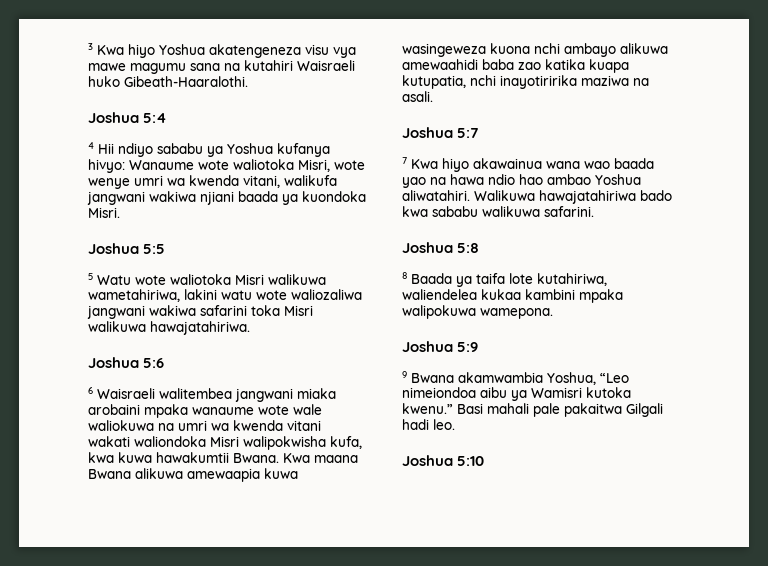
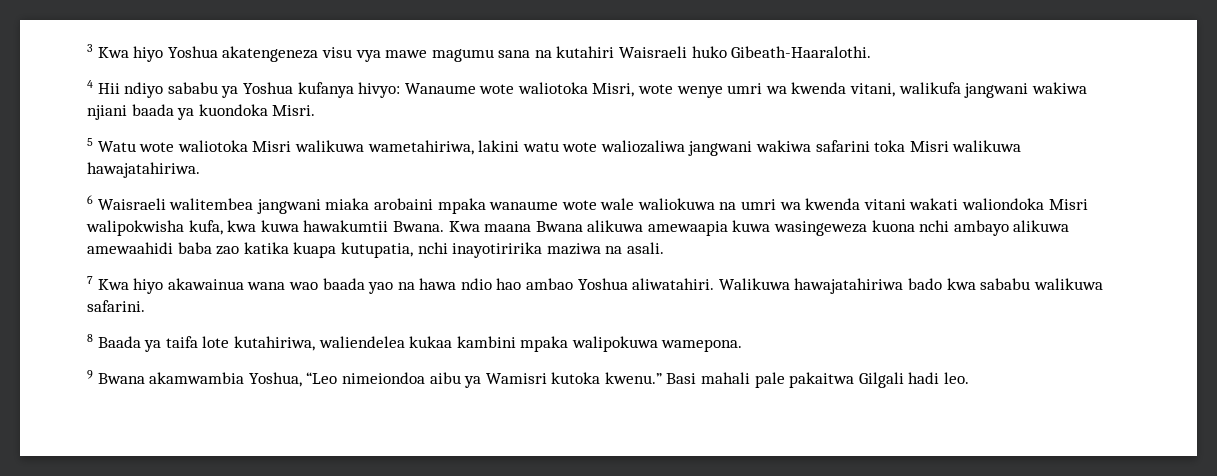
- Joshua 5:4
- Joshua 5:5
- Joshua 5:6
- Joshua 5:7
- Joshua 5:8
- Joshua 5:9
- Joshua 5:10

